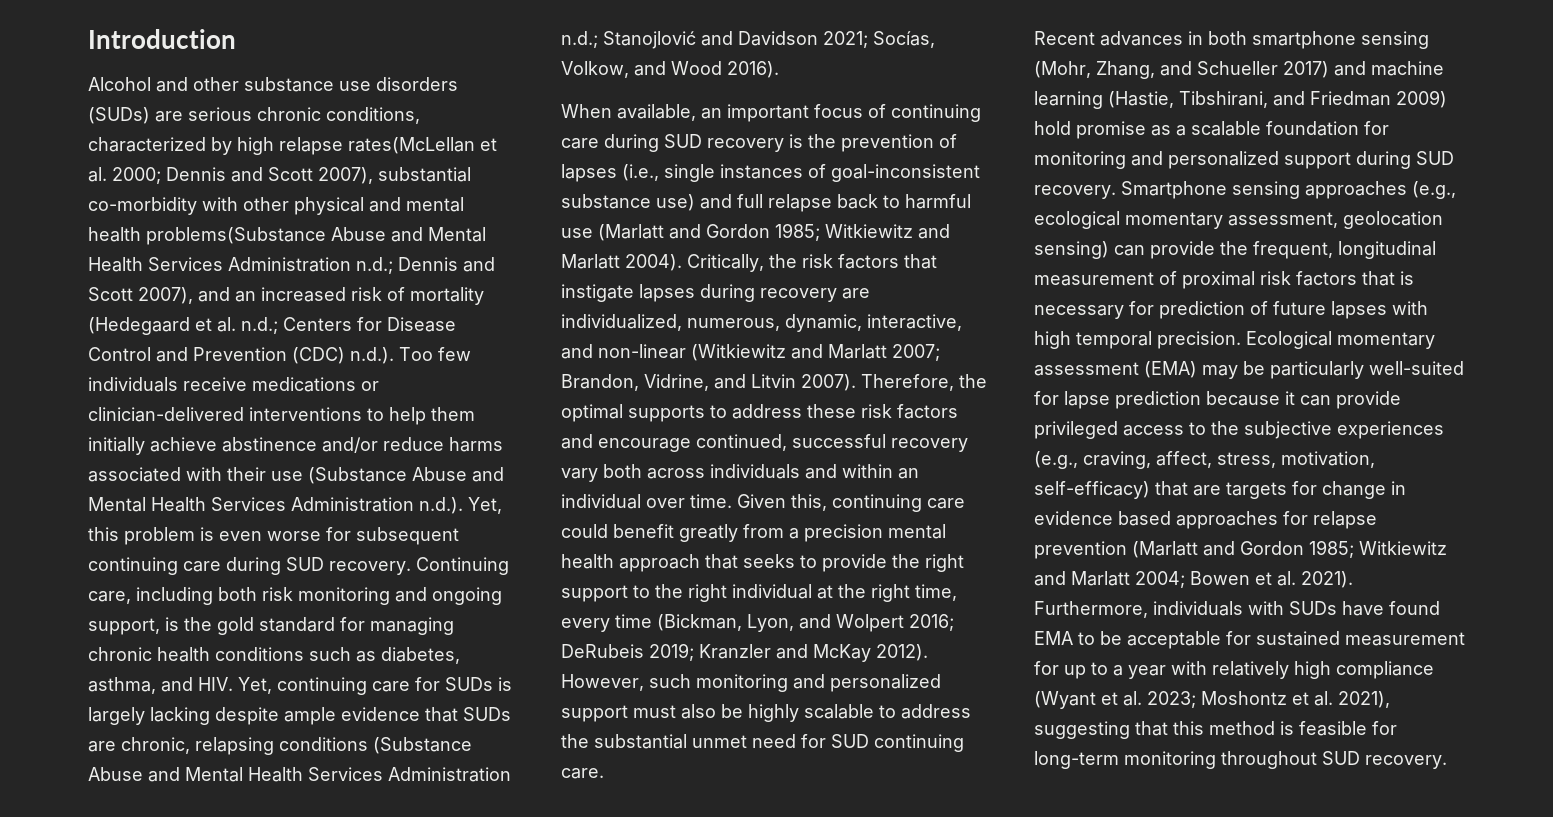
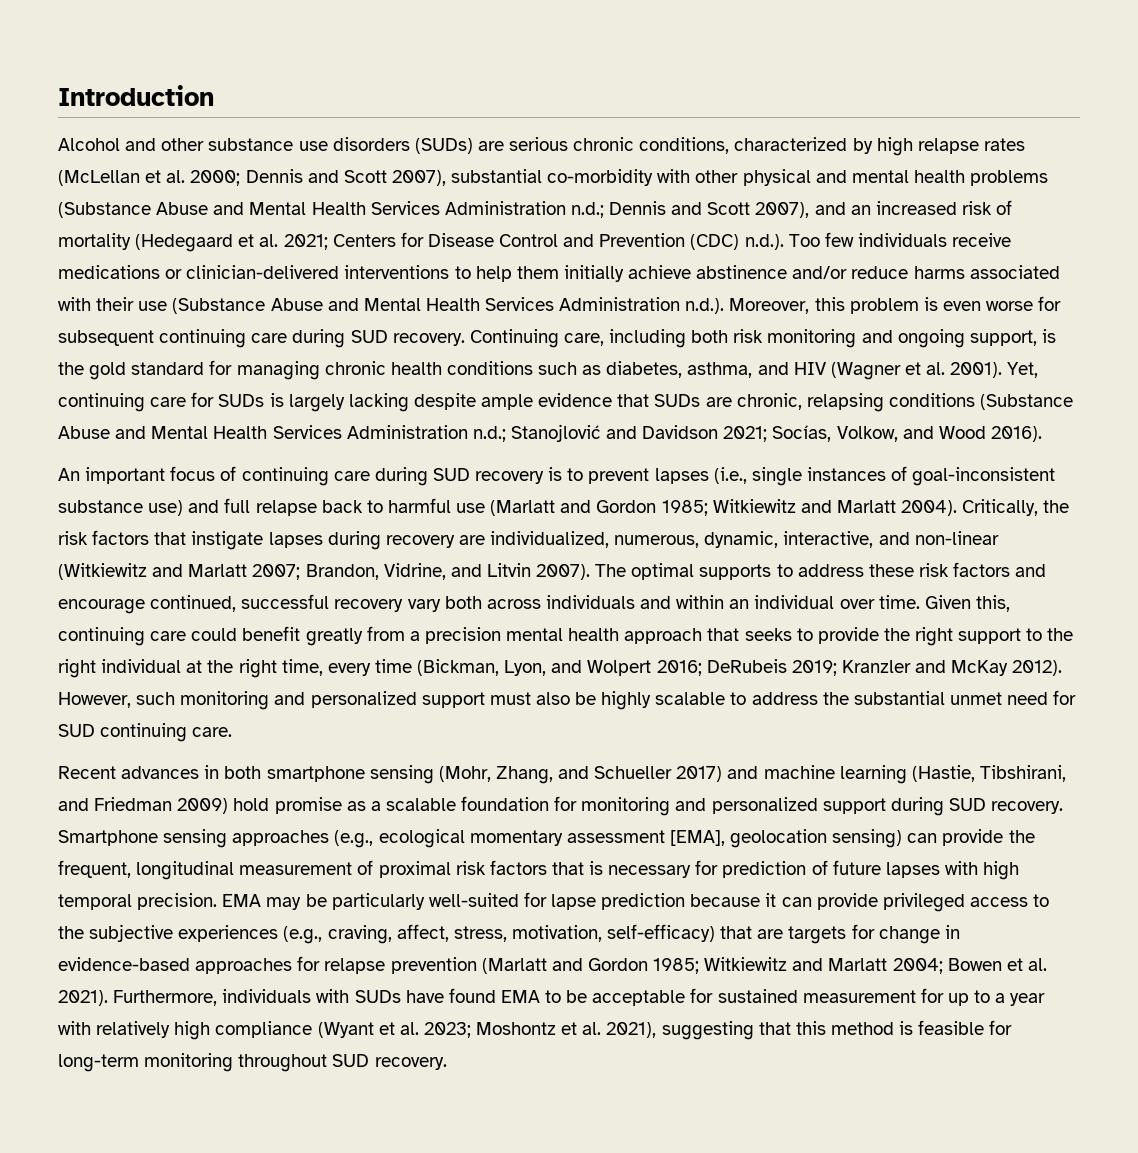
- Alcohol and other substance use disorders (SUDs) are serious chronic conditions, characterized by high relapse rates(McLellan et al. 2000;
+ Alcohol and other substance use disorders (SUDs) are serious chronic conditions, characterized by high relapse rates (McLellan et al. 2000;
- Dennis and Scott 2007), substantial co-morbidity with other physical and mental health problems(Substance Abuse and Mental Health Services Administration n.d.;
+ Dennis and Scott 2007), substantial co-morbidity with other physical and mental health problems (Substance Abuse and Mental Health Services Administration n.d.;
- Dennis and Scott 2007), and an increased risk of mortality (Hedegaard et al. n.d.;
+ Dennis and Scott 2007), and an increased risk of mortality (Hedegaard et al. 2021;
- Centers for Disease Control and Prevention (CDC) n.d.). Too few individuals receive medications or clinician-delivered interventions to help them initially achieve abstinence and/or reduce harms associated with their use (Substance Abuse and Mental Health Services Administration n.d.). Yet, this problem is even worse for subsequent continuing care during SUD recovery.
+ Centers for Disease Control and Prevention (CDC) n.d.). Too few individuals receive medications or clinician-delivered interventions to help them initially achieve abstinence and/or reduce harms associated with their use (Substance Abuse and Mental Health Services Administration n.d.). Moreover, this problem is even worse for subsequent continuing care during SUD recovery.
- Continuing care, including both risk monitoring and ongoing support, is the gold standard for managing chronic health conditions such as diabetes, asthma, and HIV. Yet, continuing care for SUDs is largely lacking despite ample evidence that SUDs are chronic, relapsing conditions (Substance Abuse and Mental Health Services Administration n.d.; Stanojlović and Davidson 2021; Socías, Volkow, and Wood 2016).
+ Continuing care, including both risk monitoring and ongoing support, is the gold standard for managing chronic health conditions such as diabetes, asthma, and HIV (Wagner et al. 2001). Yet, continuing care for SUDs is largely lacking despite ample evidence that SUDs are chronic, relapsing conditions (Substance Abuse and Mental Health Services Administration n.d.; Stanojlović and Davidson 2021; Socías, Volkow, and Wood 2016).
- When available, an important focus of continuing care during SUD recovery is the prevention of lapses (i.e., single instances of goal-inconsistent substance use) and full relapse back to harmful use (Marlatt and Gordon 1985; Witkiewitz and Marlatt 2004).
+ An important focus of continuing care during SUD recovery is to prevent lapses (i.e., single instances of goal-inconsistent substance use) and full relapse back to harmful use (Marlatt and Gordon 1985; Witkiewitz and Marlatt 2004).
- Therefore, the optimal supports to address these risk factors and encourage continued, successful recovery vary both across individuals and within an individual over time.
+ The optimal supports to address these risk factors and encourage continued, successful recovery vary both across individuals and within an individual over time.
- Smartphone sensing approaches (e.g., ecological momentary assessment, geolocation sensing) can provide the frequent, longitudinal measurement of proximal risk factors that is necessary for prediction of future lapses with high temporal precision.
+ Smartphone sensing approaches (e.g., ecological momentary assessment [EMA], geolocation sensing) can provide the frequent, longitudinal measurement of proximal risk factors that is necessary for prediction of future lapses with high temporal precision.
- Ecological momentary assessment (EMA) may be particularly well-suited for lapse prediction because it can provide privileged access to the subjective experiences (e.g., craving, affect, stress, motivation, self-efficacy) that are targets for change in evidence based approaches for relapse prevention (Marlatt and Gordon 1985; Witkiewitz and Marlatt 2004; Bowen et al. 2021).
+ EMA may be particularly well-suited for lapse prediction because it can provide privileged access to the subjective experiences (e.g., craving, affect, stress, motivation, self-efficacy) that are targets for change in evidence-based approaches for relapse prevention (Marlatt and Gordon 1985; Witkiewitz and Marlatt 2004; Bowen et al. 2021).

